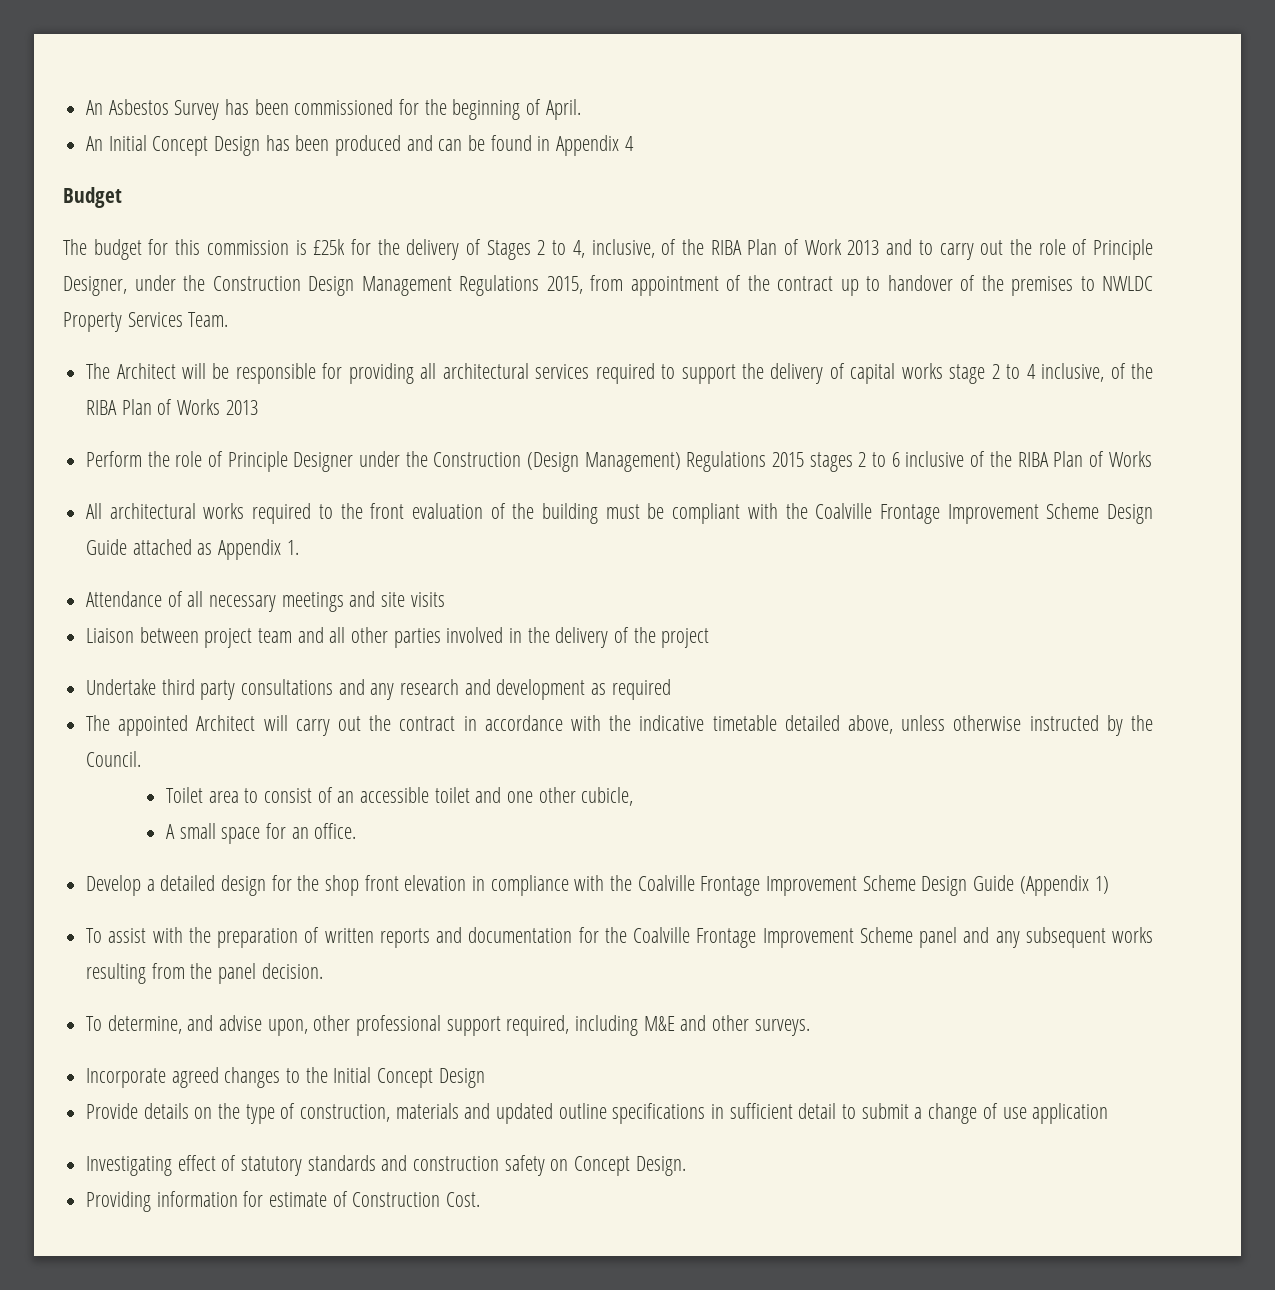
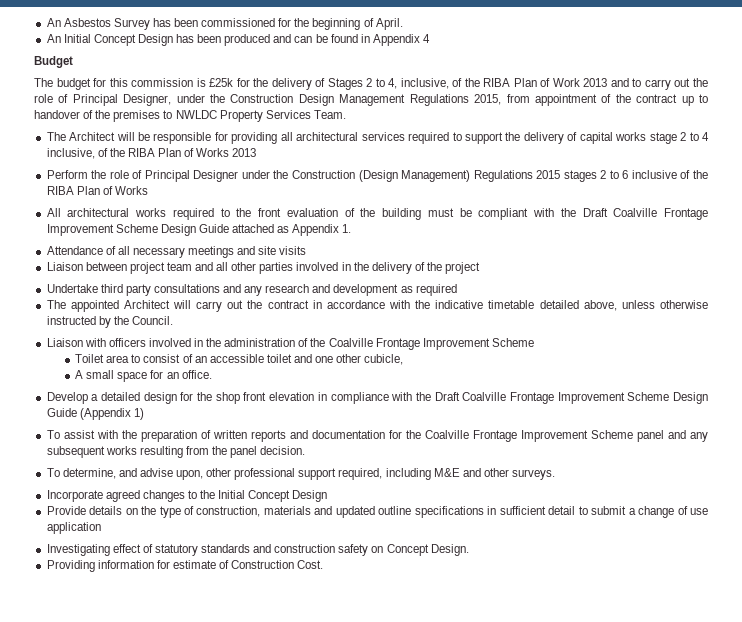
- The budget for this commission is £25k for the delivery of Stages 2 to 4, inclusive, of the RIBA Plan of Work 2013 and to carry out the role of Principle Designer, under the Construction Design Management Regulations 2015, from appointment of the contract up to handover of the premises to NWLDC Property Services Team.
+ The budget for this commission is £25k for the delivery of Stages 2 to 4, inclusive, of the RIBA Plan of Work 2013 and to carry out the role of Principal Designer, under the Construction Design Management Regulations 2015, from appointment of the contract up to handover of the premises to NWLDC Property Services Team.
- Perform the role of Principle Designer under the Construction (Design Management) Regulations 2015 stages 2 to 6 inclusive of the RIBA Plan of Works
+ Perform the role of Principal Designer under the Construction (Design Management) Regulations 2015 stages 2 to 6 inclusive of the RIBA Plan of Works
- All architectural works required to the front evaluation of the building must be compliant with the Coalville Frontage Improvement Scheme Design Guide attached as Appendix 1.
+ All architectural works required to the front evaluation of the building must be compliant with the Draft Coalville Frontage Improvement Scheme Design Guide attached as Appendix 1.
+ Liaison with officers involved in the administration of the Coalville Frontage Improvement Scheme
- Develop a detailed design for the shop front elevation in compliance with the Coalville Frontage Improvement Scheme Design Guide (Appendix 1)
+ Develop a detailed design for the shop front elevation in compliance with the Draft Coalville Frontage Improvement Scheme Design Guide (Appendix 1)

